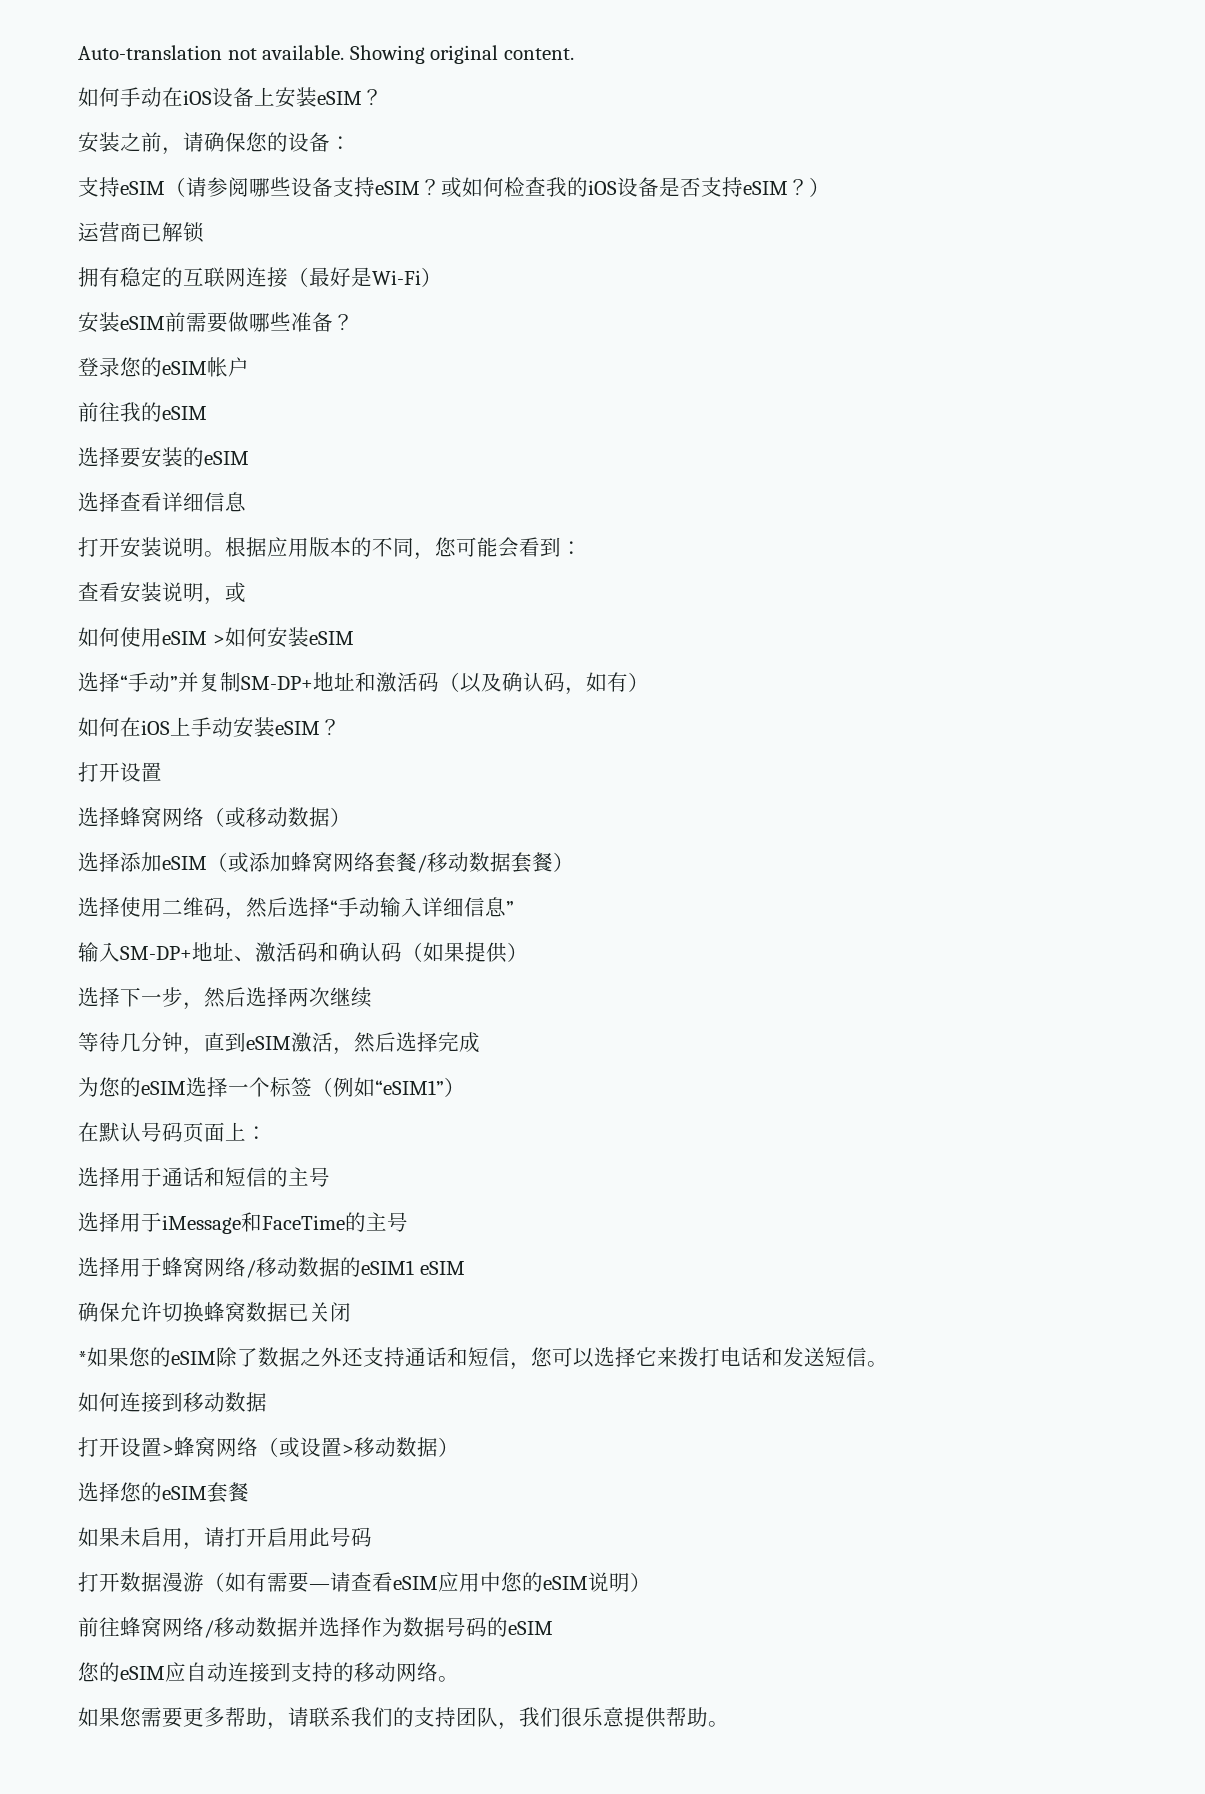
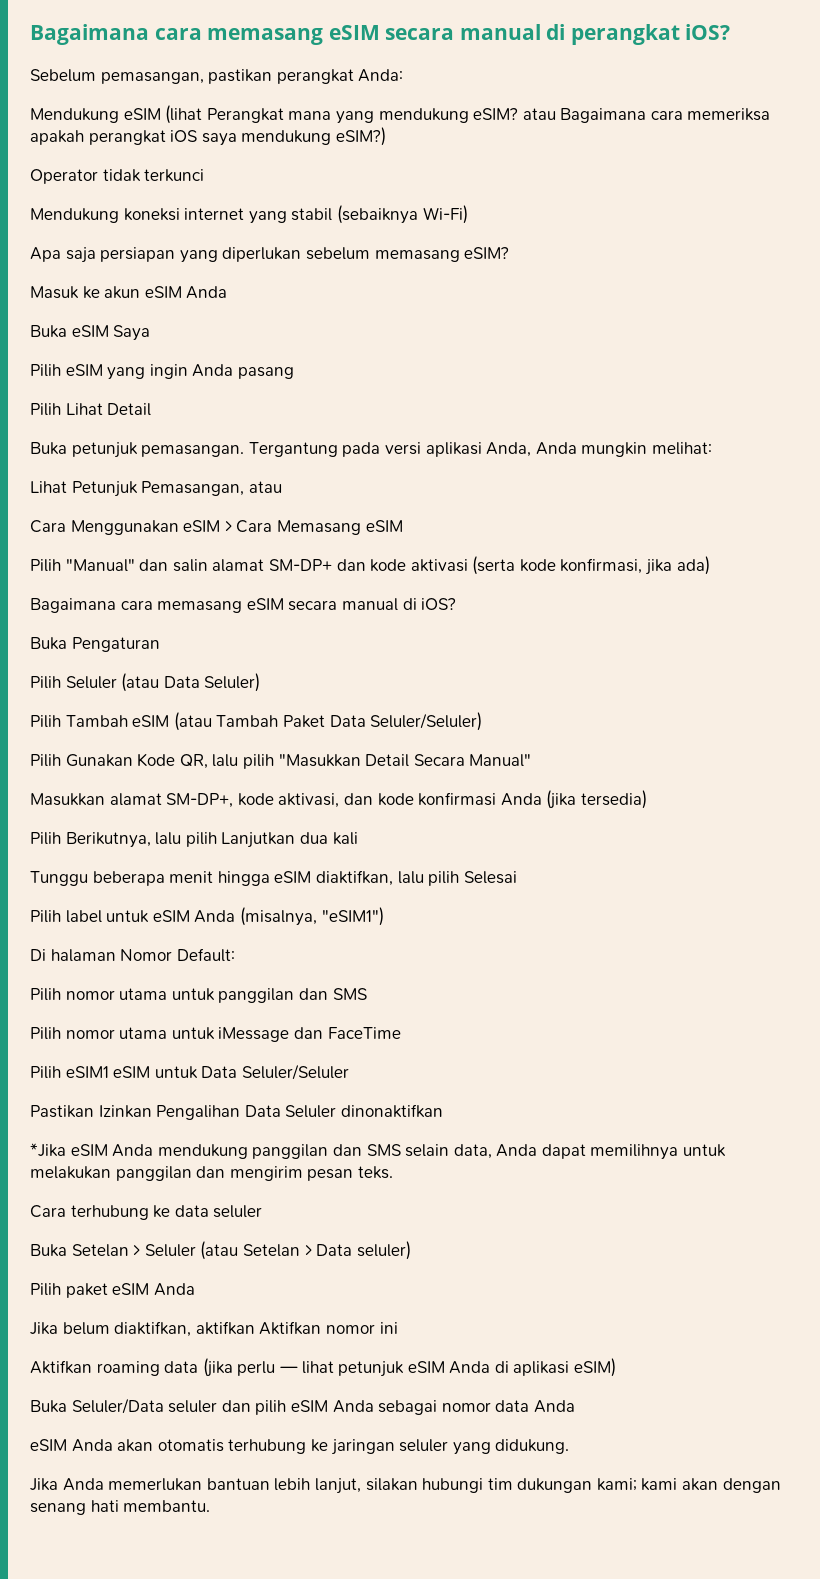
- Auto-translation not available. Showing original content.
- 如何手动在iOS设备上安装eSIM？
- 安装之前，请确保您的设备：
- 支持eSIM（请参阅哪些设备支持eSIM？或如何检查我的iOS设备是否支持eSIM？）
- 运营商已解锁
- 拥有稳定的互联网连接（最好是Wi-Fi）
- 安装eSIM前需要做哪些准备？
- 登录您的eSIM帐户
- 前往我的eSIM
- 选择要安装的eSIM
- 选择查看详细信息
- 打开安装说明。根据应用版本的不同，您可能会看到：
- 查看安装说明，或
- 如何使用eSIM >如何安装eSIM
- 选择“手动”并复制SM-DP+地址和激活码（以及确认码，如有）
- 如何在iOS上手动安装eSIM？
- 打开设置
- 选择蜂窝网络（或移动数据）
- 选择添加eSIM（或添加蜂窝网络套餐/移动数据套餐）
- 选择使用二维码，然后选择“手动输入详细信息”
- 输入SM-DP+地址、激活码和确认码（如果提供）
- 选择下一步，然后选择两次继续
- 等待几分钟，直到eSIM激活，然后选择完成
- 为您的eSIM选择一个标签（例如“eSIM1”）
- 在默认号码页面上：
- 选择用于通话和短信的主号
- 选择用于iMessage和FaceTime的主号
- 选择用于蜂窝网络/移动数据的eSIM1 eSIM
- 确保允许切换蜂窝数据已关闭
- *如果您的eSIM除了数据之外还支持通话和短信，您可以选择它来拨打电话和发送短信。
- 如何连接到移动数据
- 打开设置>蜂窝网络（或设置>移动数据）
- 选择您的eSIM套餐
- 如果未启用，请打开启用此号码
- 打开数据漫游（如有需要—请查看eSIM应用中您的eSIM说明）
- 前往蜂窝网络/移动数据并选择作为数据号码的eSIM
- 您的eSIM应自动连接到支持的移动网络。
- 如果您需要更多帮助，请联系我们的支持团队，我们很乐意提供帮助。
+ Bagaimana cara memasang eSIM secara manual di perangkat iOS?
+ Sebelum pemasangan, pastikan perangkat Anda:
+ Mendukung eSIM (lihat Perangkat mana yang mendukung eSIM? atau Bagaimana cara memeriksa apakah perangkat iOS saya mendukung eSIM?)
+ Operator tidak terkunci
+ Mendukung koneksi internet yang stabil (sebaiknya Wi-Fi)
+ Apa saja persiapan yang diperlukan sebelum memasang eSIM?
+ Masuk ke akun eSIM Anda
+ Buka eSIM Saya
+ Pilih eSIM yang ingin Anda pasang
+ Pilih Lihat Detail
+ Buka petunjuk pemasangan. Tergantung pada versi aplikasi Anda, Anda mungkin melihat:
+ Lihat Petunjuk Pemasangan, atau
+ Cara Menggunakan eSIM > Cara Memasang eSIM
+ Pilih "Manual" dan salin alamat SM-DP+ dan kode aktivasi (serta kode konfirmasi, jika ada)
+ Bagaimana cara memasang eSIM secara manual di iOS?
+ Buka Pengaturan
+ Pilih Seluler (atau Data Seluler)
+ Pilih Tambah eSIM (atau Tambah Paket Data Seluler/Seluler)
+ Pilih Gunakan Kode QR, lalu pilih "Masukkan Detail Secara Manual"
+ Masukkan alamat SM-DP+, kode aktivasi, dan kode konfirmasi Anda (jika tersedia)
+ Pilih Berikutnya, lalu pilih Lanjutkan dua kali
+ Tunggu beberapa menit hingga eSIM diaktifkan, lalu pilih Selesai
+ Pilih label untuk eSIM Anda (misalnya, "eSIM1")
+ Di halaman Nomor Default:
+ Pilih nomor utama untuk panggilan dan SMS
+ Pilih nomor utama untuk iMessage dan FaceTime
+ Pilih eSIM1 eSIM untuk Data Seluler/Seluler
+ Pastikan Izinkan Pengalihan Data Seluler dinonaktifkan
+ *Jika eSIM Anda mendukung panggilan dan SMS selain data, Anda dapat memilihnya untuk melakukan panggilan dan mengirim pesan teks.
+ Cara terhubung ke data seluler
+ Buka Setelan > Seluler (atau Setelan > Data seluler)
+ Pilih paket eSIM Anda
+ Jika belum diaktifkan, aktifkan Aktifkan nomor ini
+ Aktifkan roaming data (jika perlu — lihat petunjuk eSIM Anda di aplikasi eSIM)
+ Buka Seluler/Data seluler dan pilih eSIM Anda sebagai nomor data Anda
+ eSIM Anda akan otomatis terhubung ke jaringan seluler yang didukung.
+ Jika Anda memerlukan bantuan lebih lanjut, silakan hubungi tim dukungan kami; kami akan dengan senang hati membantu.

